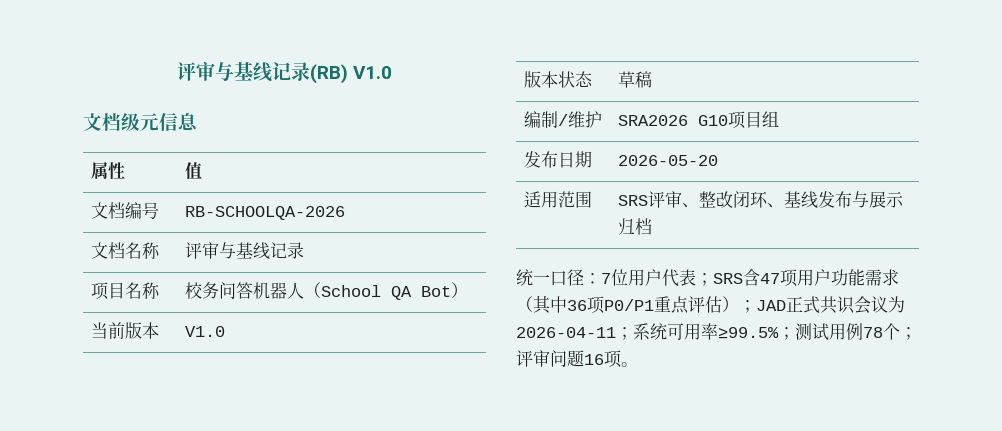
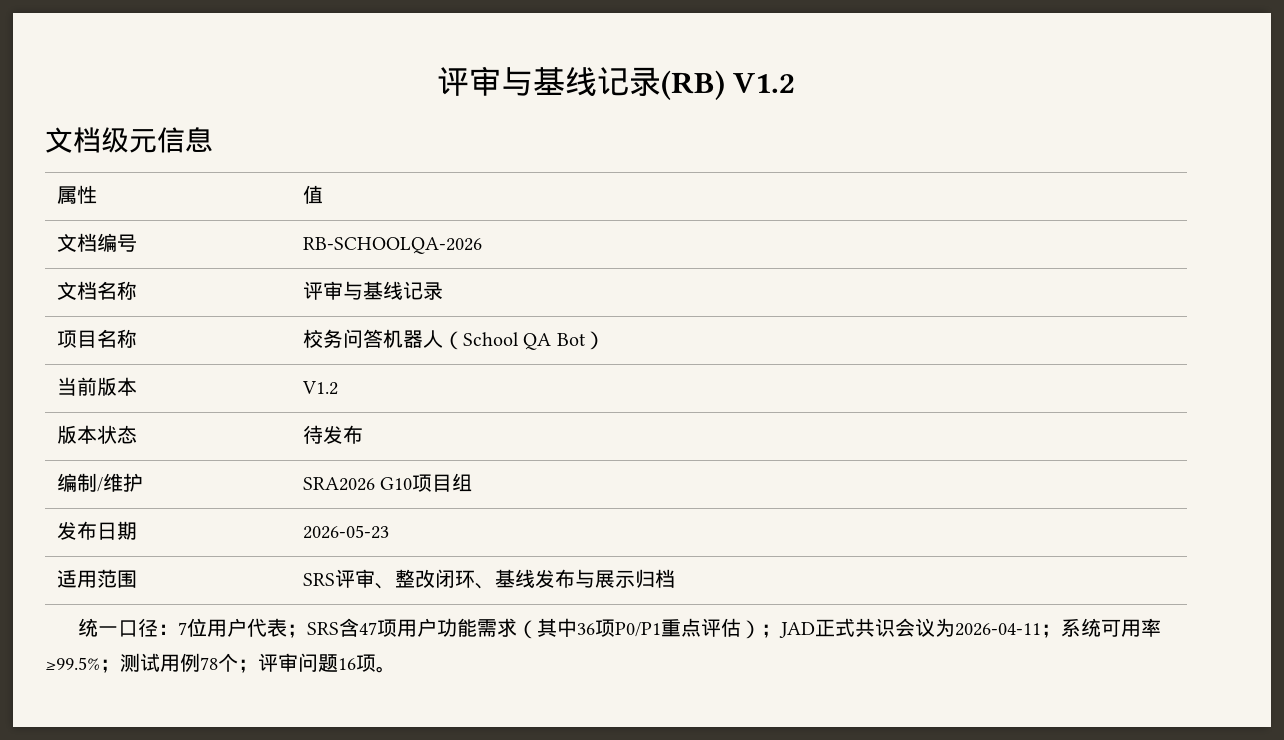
- 评审与基线记录(RB) V1.0
+ 评审与基线记录(RB) V1.2
- 当前版本 | V1.0
+ 当前版本 | V1.2
- 版本状态 | 草稿
+ 版本状态 | 待发布
- 发布日期 | 2026-05-20
+ 发布日期 | 2026-05-23

